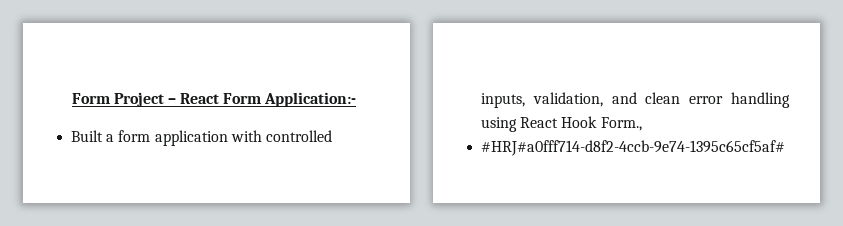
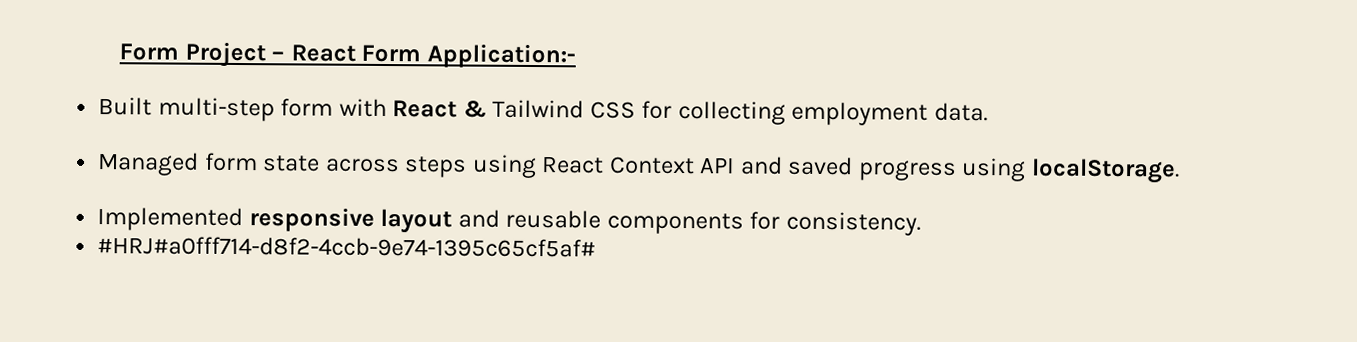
- Built a form application with controlled inputs, validation, and clean error handling using React Hook Form.,
+ Built multi-step form with React & Tailwind CSS for collecting employment data.
+ Managed form state across steps using React Context API and saved progress using localStorage.
+ Implemented responsive layout and reusable components for consistency.

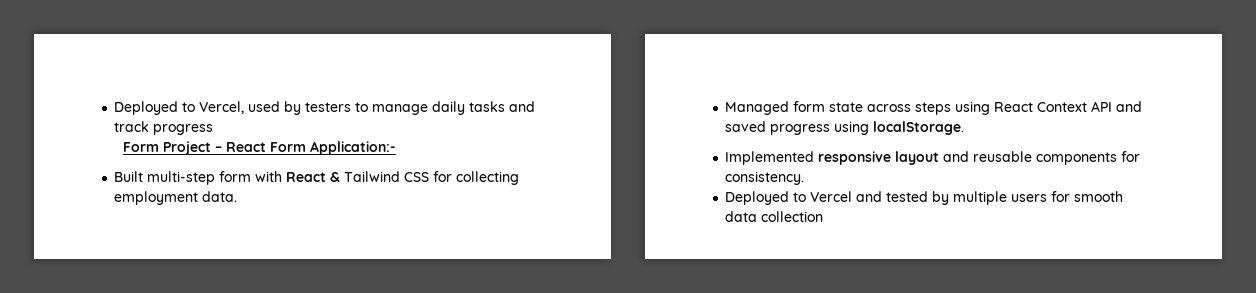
+ Deployed to Vercel, used by testers to manage daily tasks and track progress
- #HRJ#a0fff714-d8f2-4ccb-9e74-1395c65cf5af#
+ Deployed to Vercel and tested by multiple users for smooth data collection

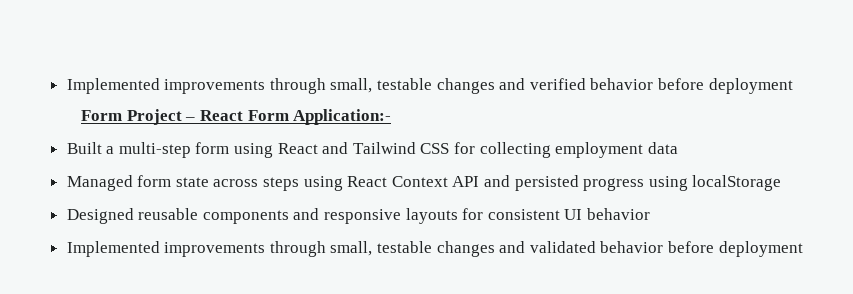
- Deployed to Vercel, used by testers to manage daily tasks and track progress
+ Implemented improvements through small, testable changes and verified behavior before deployment
- Built multi-step form with React & Tailwind CSS for collecting employment data.
+ Built a multi-step form using React and Tailwind CSS for collecting employment data
- Managed form state across steps using React Context API and saved progress using localStorage.
- Implemented responsive layout and reusable components for consistency.
- Deployed to Vercel and tested by multiple users for smooth data collection
+ Managed form state across steps using React Context API and persisted progress using localStorage
+ Designed reusable components and responsive layouts for consistent UI behavior
+ Implemented improvements through small, testable changes and validated behavior before deployment

